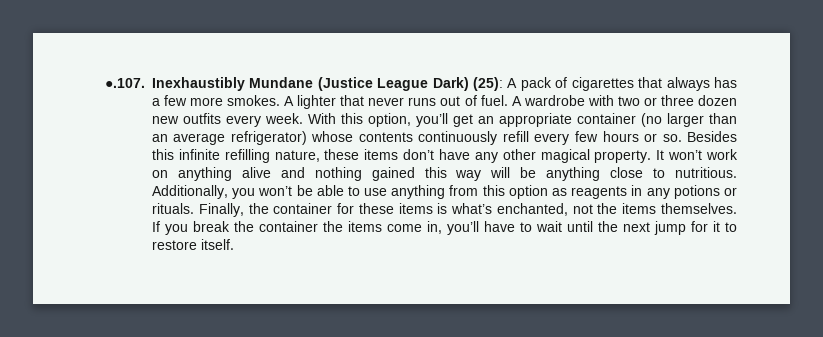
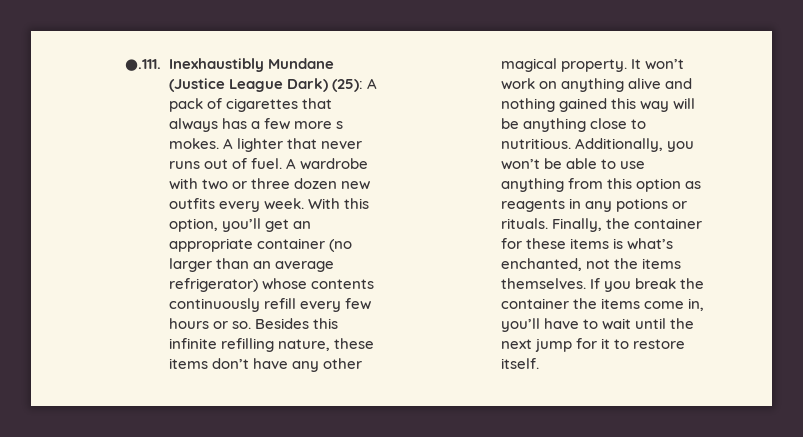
- ●.107. Inexhaustibly Mundane (Justice League Dark) (25): A pack of cigarettes that always has a few more smokes.
+ ●.111. Inexhaustibly Mundane (Justice League Dark) (25): A pack of cigarettes that always has a few more s mokes.

